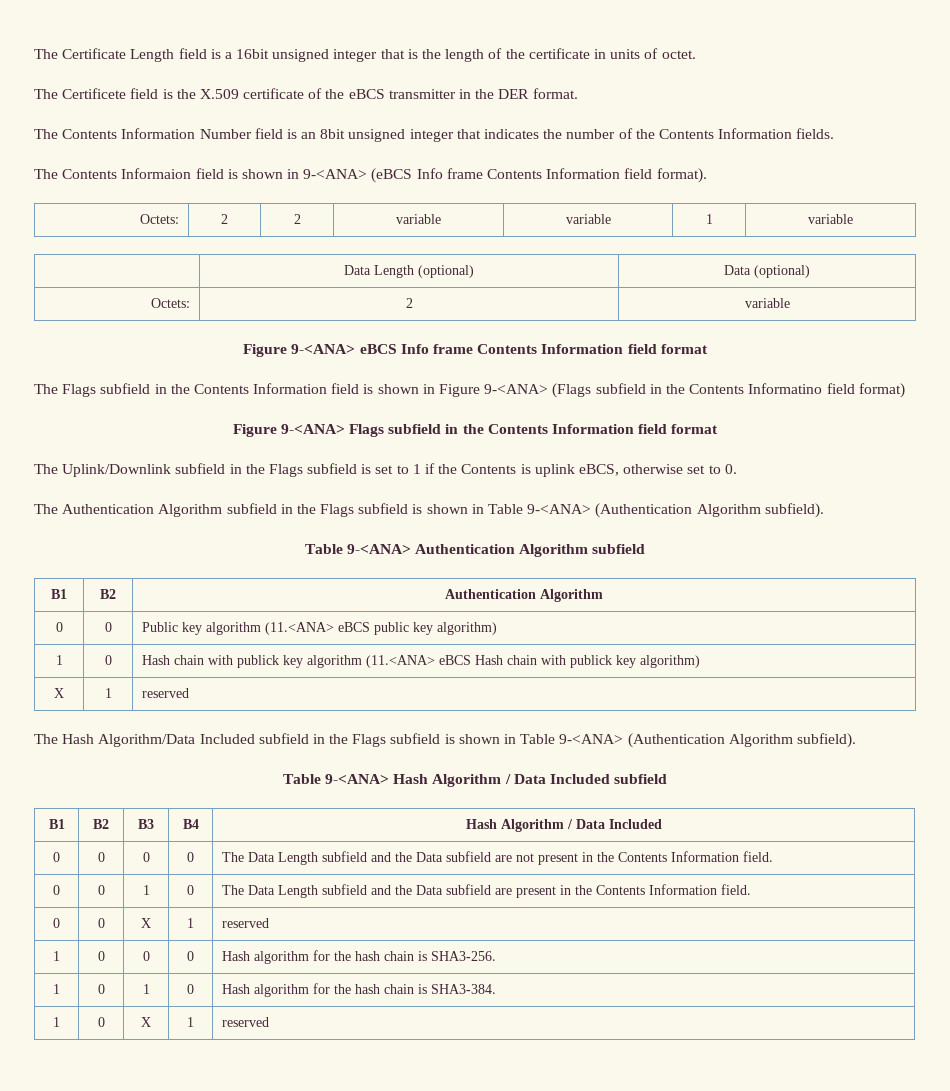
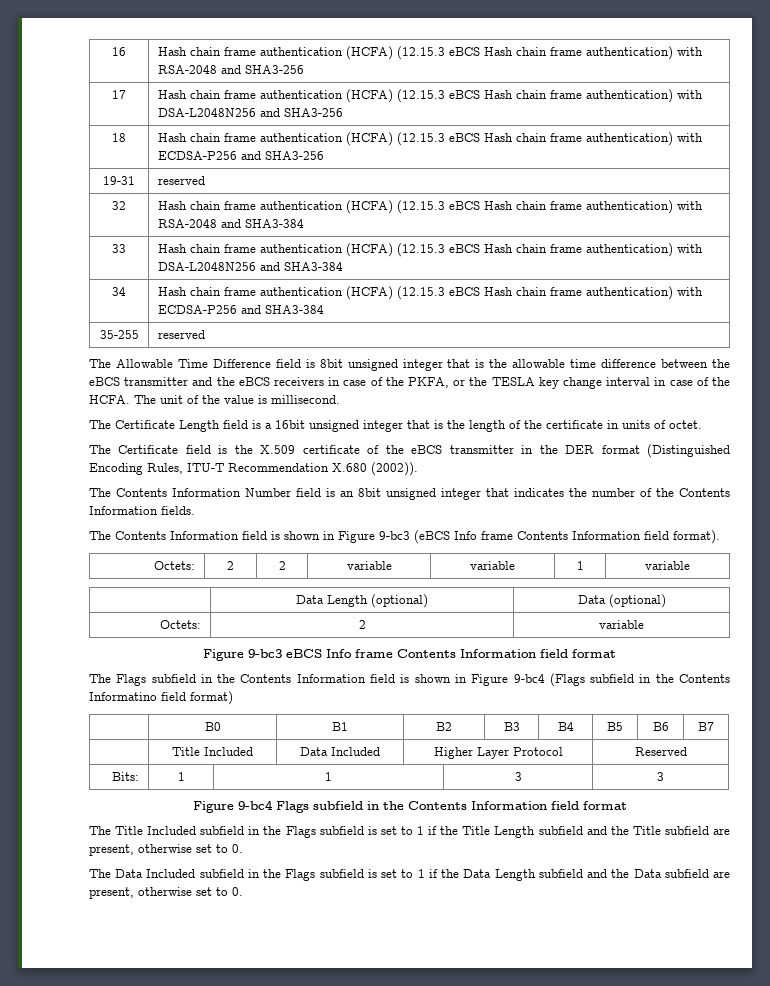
+ 16 | Hash chain frame authentication (HCFA) (12.15.3 eBCS Hash chain frame authentication) with RSA-2048 and SHA3-256
+ 17 | Hash chain frame authentication (HCFA) (12.15.3 eBCS Hash chain frame authentication) with DSA-L2048N256 and SHA3-256
+ 18 | Hash chain frame authentication (HCFA) (12.15.3 eBCS Hash chain frame authentication) with ECDSA-P256 and SHA3-256
+ 19-31 | reserved
+ 32 | Hash chain frame authentication (HCFA) (12.15.3 eBCS Hash chain frame authentication) with RSA-2048 and SHA3-384
+ 33 | Hash chain frame authentication (HCFA) (12.15.3 eBCS Hash chain frame authentication) with DSA-L2048N256 and SHA3-384
+ 34 | Hash chain frame authentication (HCFA) (12.15.3 eBCS Hash chain frame authentication) with ECDSA-P256 and SHA3-384
+ 35-255 | reserved
+ The Allowable Time Difference field is 8bit unsigned integer that is the allowable time difference between the eBCS transmitter and the eBCS receivers in case of the PKFA, or the TESLA key change interval in case of the HCFA. The unit of the value is millisecond.
- The Certificete field is the X.509 certificate of the eBCS transmitter in the DER format.
+ The Certificate field is the X.509 certificate of the eBCS transmitter in the DER format (Distinguished Encoding Rules, ITU-T Recommendation X.680 (2002)).
- The Contents Informaion field is shown in 9-<ANA> (eBCS Info frame Contents Information field format).
+ The Contents Information field is shown in Figure 9-bc3 (eBCS Info frame Contents Information field format).
- Figure 9-<ANA> eBCS Info frame Contents Information field format
+ Figure 9-bc3 eBCS Info frame Contents Information field format
- The Flags subfield in the Contents Information field is shown in Figure 9-<ANA> (Flags subfield in the Contents Informatino field format)
+ The Flags subfield in the Contents Information field is shown in Figure 9-bc4 (Flags subfield in the Contents Informatino field format)
- Figure 9-<ANA> Flags subfield in the Contents Information field format
+ | B0 | B1 | B2 | B3 | B4 | B5 | B6 | B7
+ | Title Included | Data Included | Higher Layer Protocol | Reserved
+ Bits: | 1 | 1 | 3 | 3
+ Figure 9-bc4 Flags subfield in the Contents Information field format
- The Uplink/Downlink subfield in the Flags subfield is set to 1 if the Contents is uplink eBCS, otherwise set to 0.
+ The Title Included subfield in the Flags subfield is set to 1 if the Title Length subfield and the Title subfield are present, otherwise set to 0.
- The Authentication Algorithm subfield in the Flags subfield is shown in Table 9-<ANA> (Authentication Algorithm subfield).
- Table 9-<ANA> Authentication Algorithm subfield
- B1 | B2 | Authentication Algorithm
- 0 | 0 | Public key algorithm (11.<ANA> eBCS public key algorithm)
- 1 | 0 | Hash chain with publick key algorithm (11.<ANA> eBCS Hash chain with publick key algorithm)
- X | 1 | reserved
- The Hash Algorithm/Data Included subfield in the Flags subfield is shown in Table 9-<ANA> (Authentication Algorithm subfield).
- Table 9-<ANA> Hash Algorithm / Data Included subfield
- B1 | B2 | B3 | B4 | Hash Algorithm / Data Included
- 0 | 0 | 0 | 0 | The Data Length subfield and the Data subfield are not present in the Contents Information field.
- 0 | 0 | 1 | 0 | The Data Length subfield and the Data subfield are present in the Contents Information field.
- 0 | 0 | X | 1 | reserved
- 1 | 0 | 0 | 0 | Hash algorithm for the hash chain is SHA3-256.
- 1 | 0 | 1 | 0 | Hash algorithm for the hash chain is SHA3-384.
- 1 | 0 | X | 1 | reserved
+ The Data Included subfield in the Flags subfield is set to 1 if the Data Length subfield and the Data subfield are present, otherwise set to 0.

